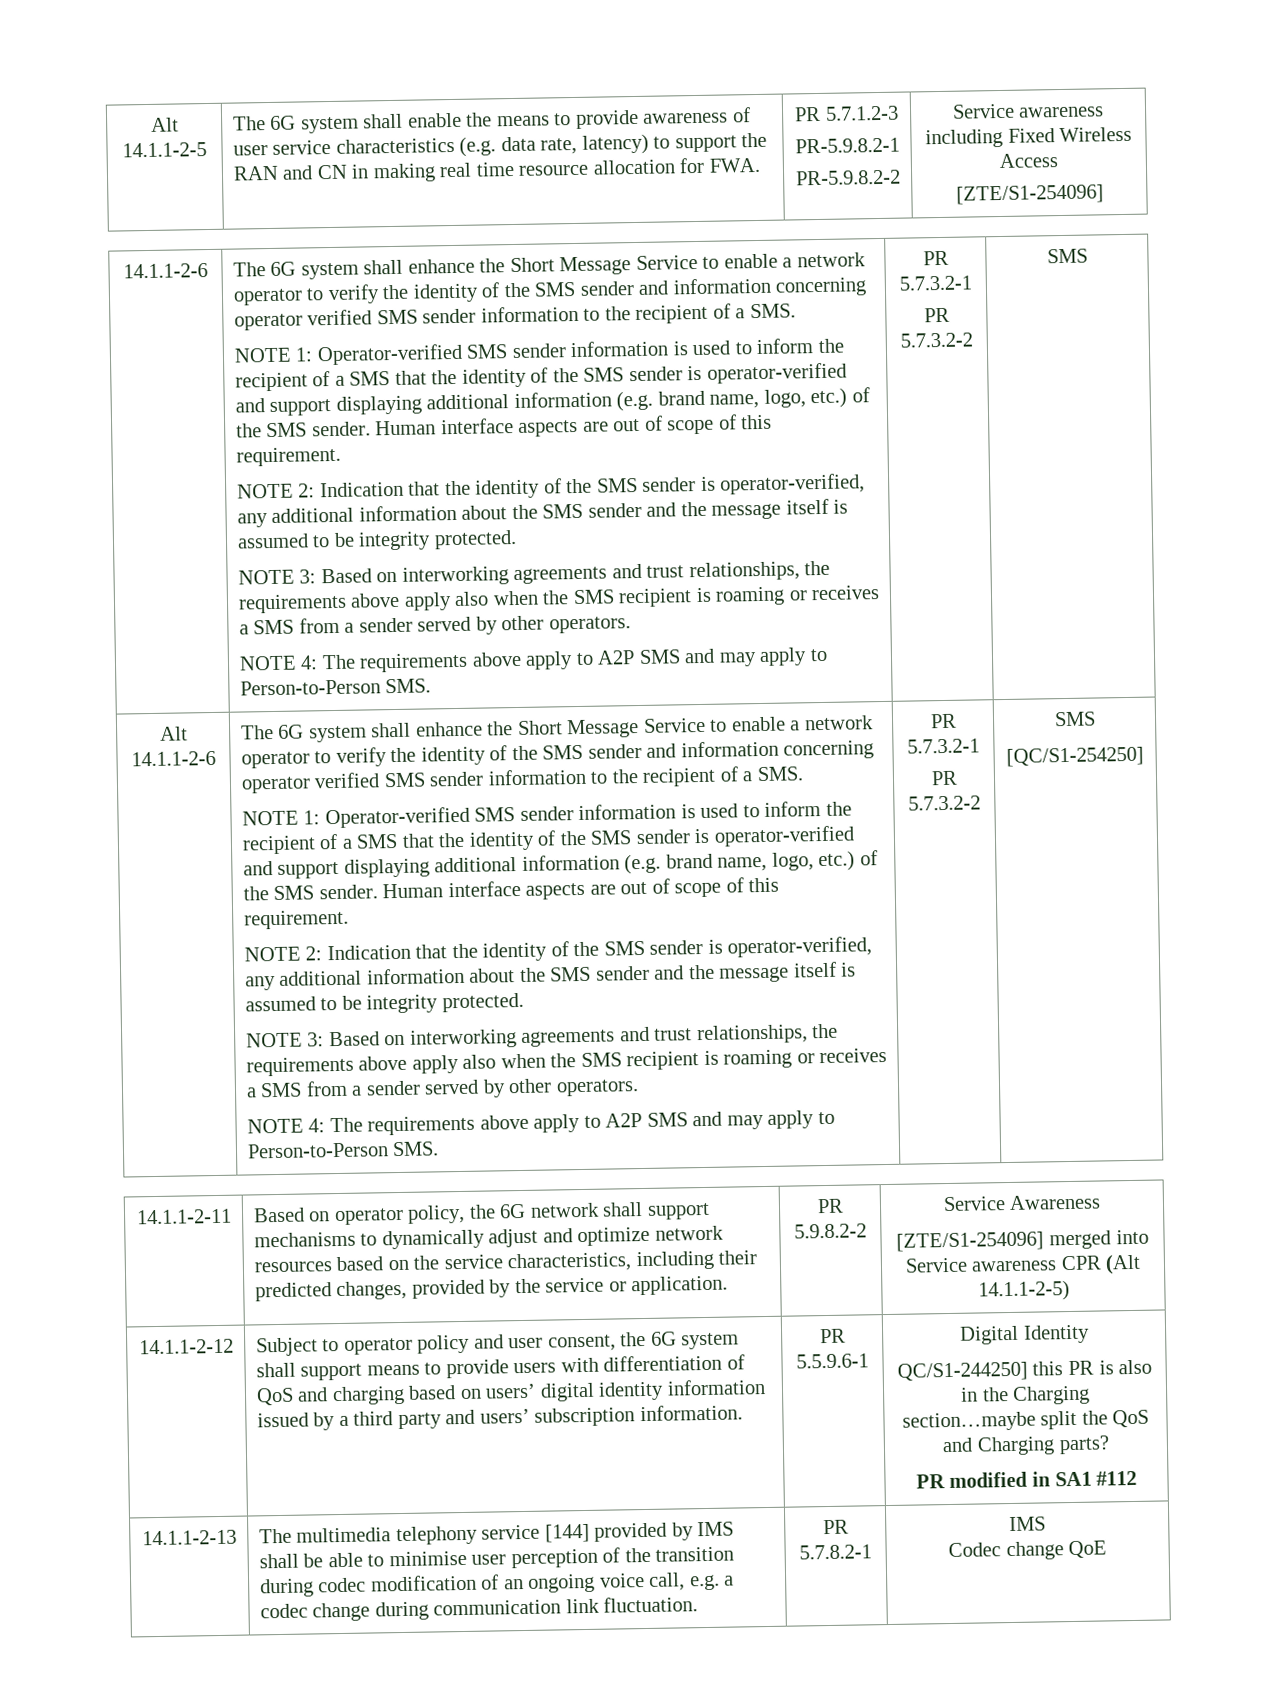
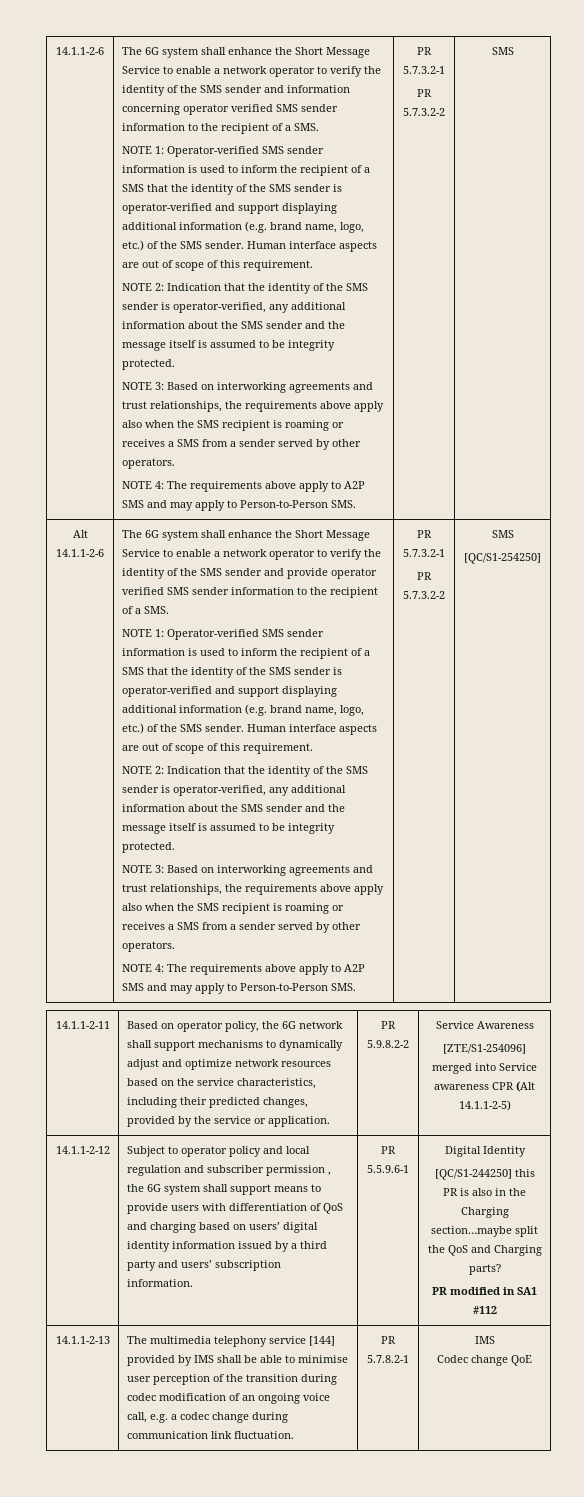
- Alt 14.1.1-2-5 | The 6G system shall enable the means to provide awareness of user service characteristics (e.g. data rate, latency) to support the RAN and CN in making real time resource allocation for FWA. | PR 5.7.1.2-3
- PR-5.9.8.2-1
- PR-5.9.8.2-2 | Service awareness including Fixed Wireless Access
- [ZTE/S1-254096]
- Alt 14.1.1-2-6 | The 6G system shall enhance the Short Message Service to enable a network operator to verify the identity of the SMS sender and information concerning operator verified SMS sender information to the recipient of a SMS.
+ Alt 14.1.1-2-6 | The 6G system shall enhance the Short Message Service to enable a network operator to verify the identity of the SMS sender and provide operator verified SMS sender information to the recipient of a SMS.
- Subject to operator policy and user consent, the 6G system shall support means to provide users with differentiation of QoS and charging based on users’ digital identity information issued by a third party and users’ subscription information.
+ Subject to operator policy and local regulation and subscriber permission , the 6G system shall support means to provide users with differentiation of QoS and charging based on users’ digital identity information issued by a third party and users’ subscription information.
- QC/S1-244250] this PR is also in the Charging section…maybe split the QoS and Charging parts?
+ [QC/S1-244250] this PR is also in the Charging section…maybe split the QoS and Charging parts?

